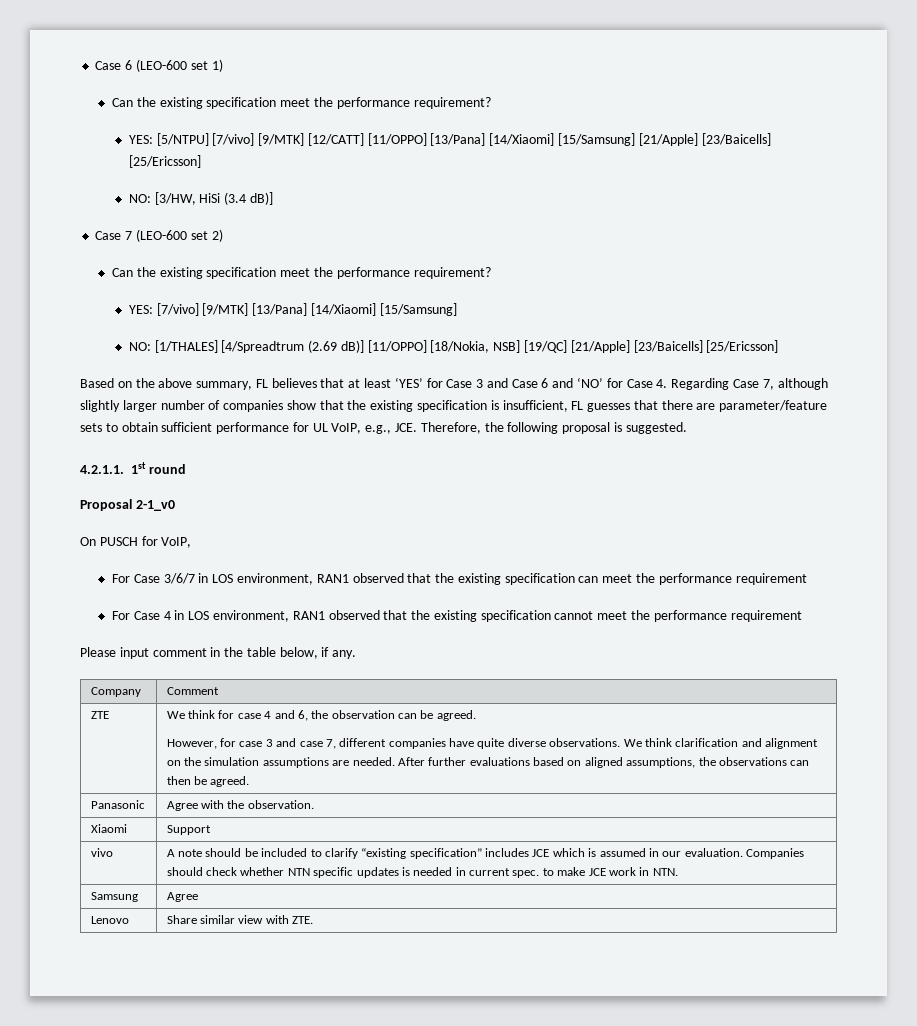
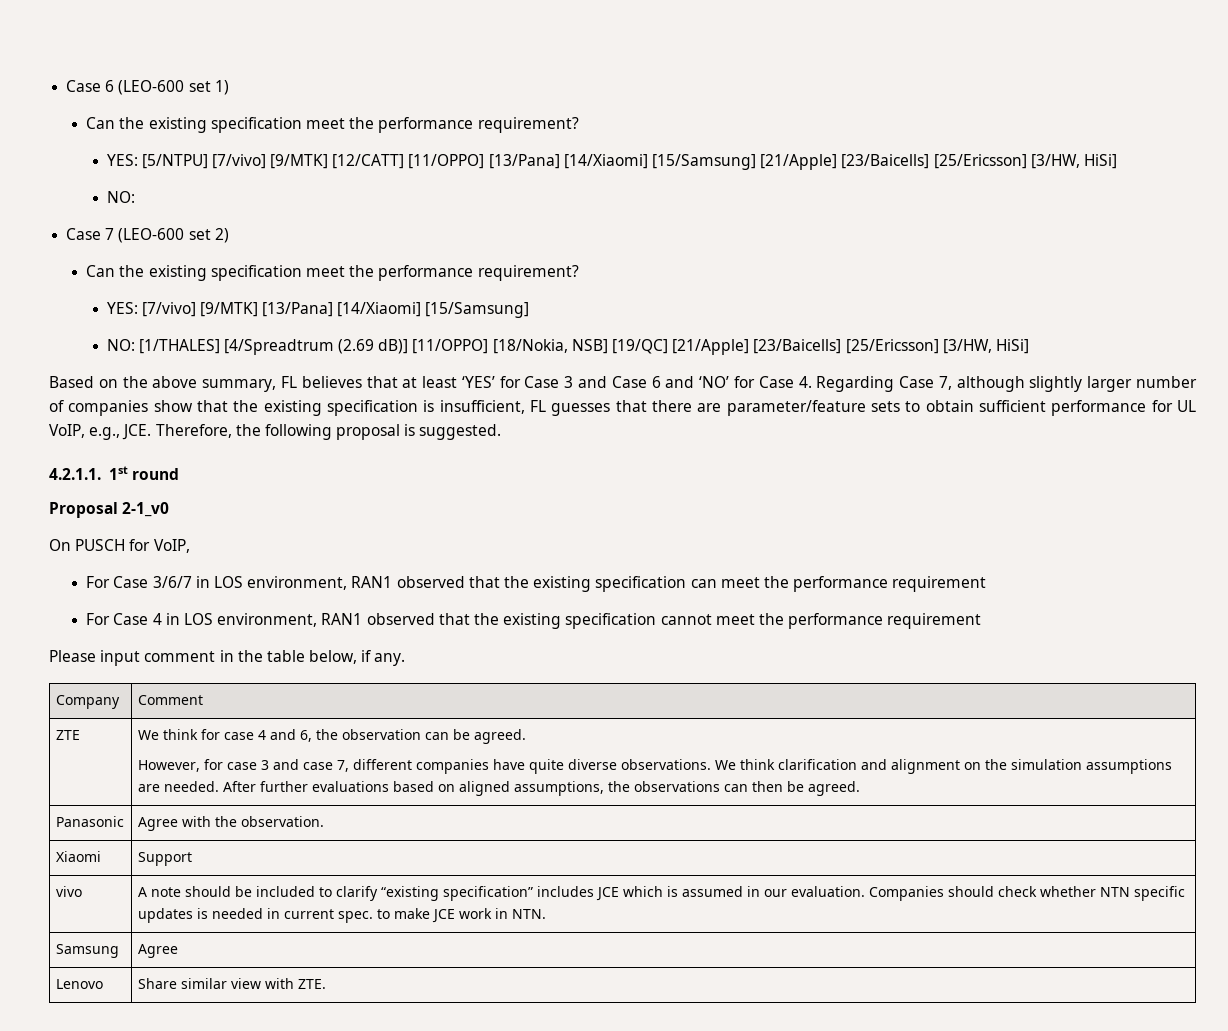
- YES: [5/NTPU] [7/vivo] [9/MTK] [12/CATT] [11/OPPO] [13/Pana] [14/Xiaomi] [15/Samsung] [21/Apple] [23/Baicells] [25/Ericsson]
- NO: [3/HW, HiSi (3.4 dB)]
+ YES: [5/NTPU] [7/vivo] [9/MTK] [12/CATT] [11/OPPO] [13/Pana] [14/Xiaomi] [15/Samsung] [21/Apple] [23/Baicells] [25/Ericsson] [3/HW, HiSi]
+ NO:
- NO: [1/THALES] [4/Spreadtrum (2.69 dB)] [11/OPPO] [18/Nokia, NSB] [19/QC] [21/Apple] [23/Baicells] [25/Ericsson]
+ NO: [1/THALES] [4/Spreadtrum (2.69 dB)] [11/OPPO] [18/Nokia, NSB] [19/QC] [21/Apple] [23/Baicells] [25/Ericsson] [3/HW, HiSi]

